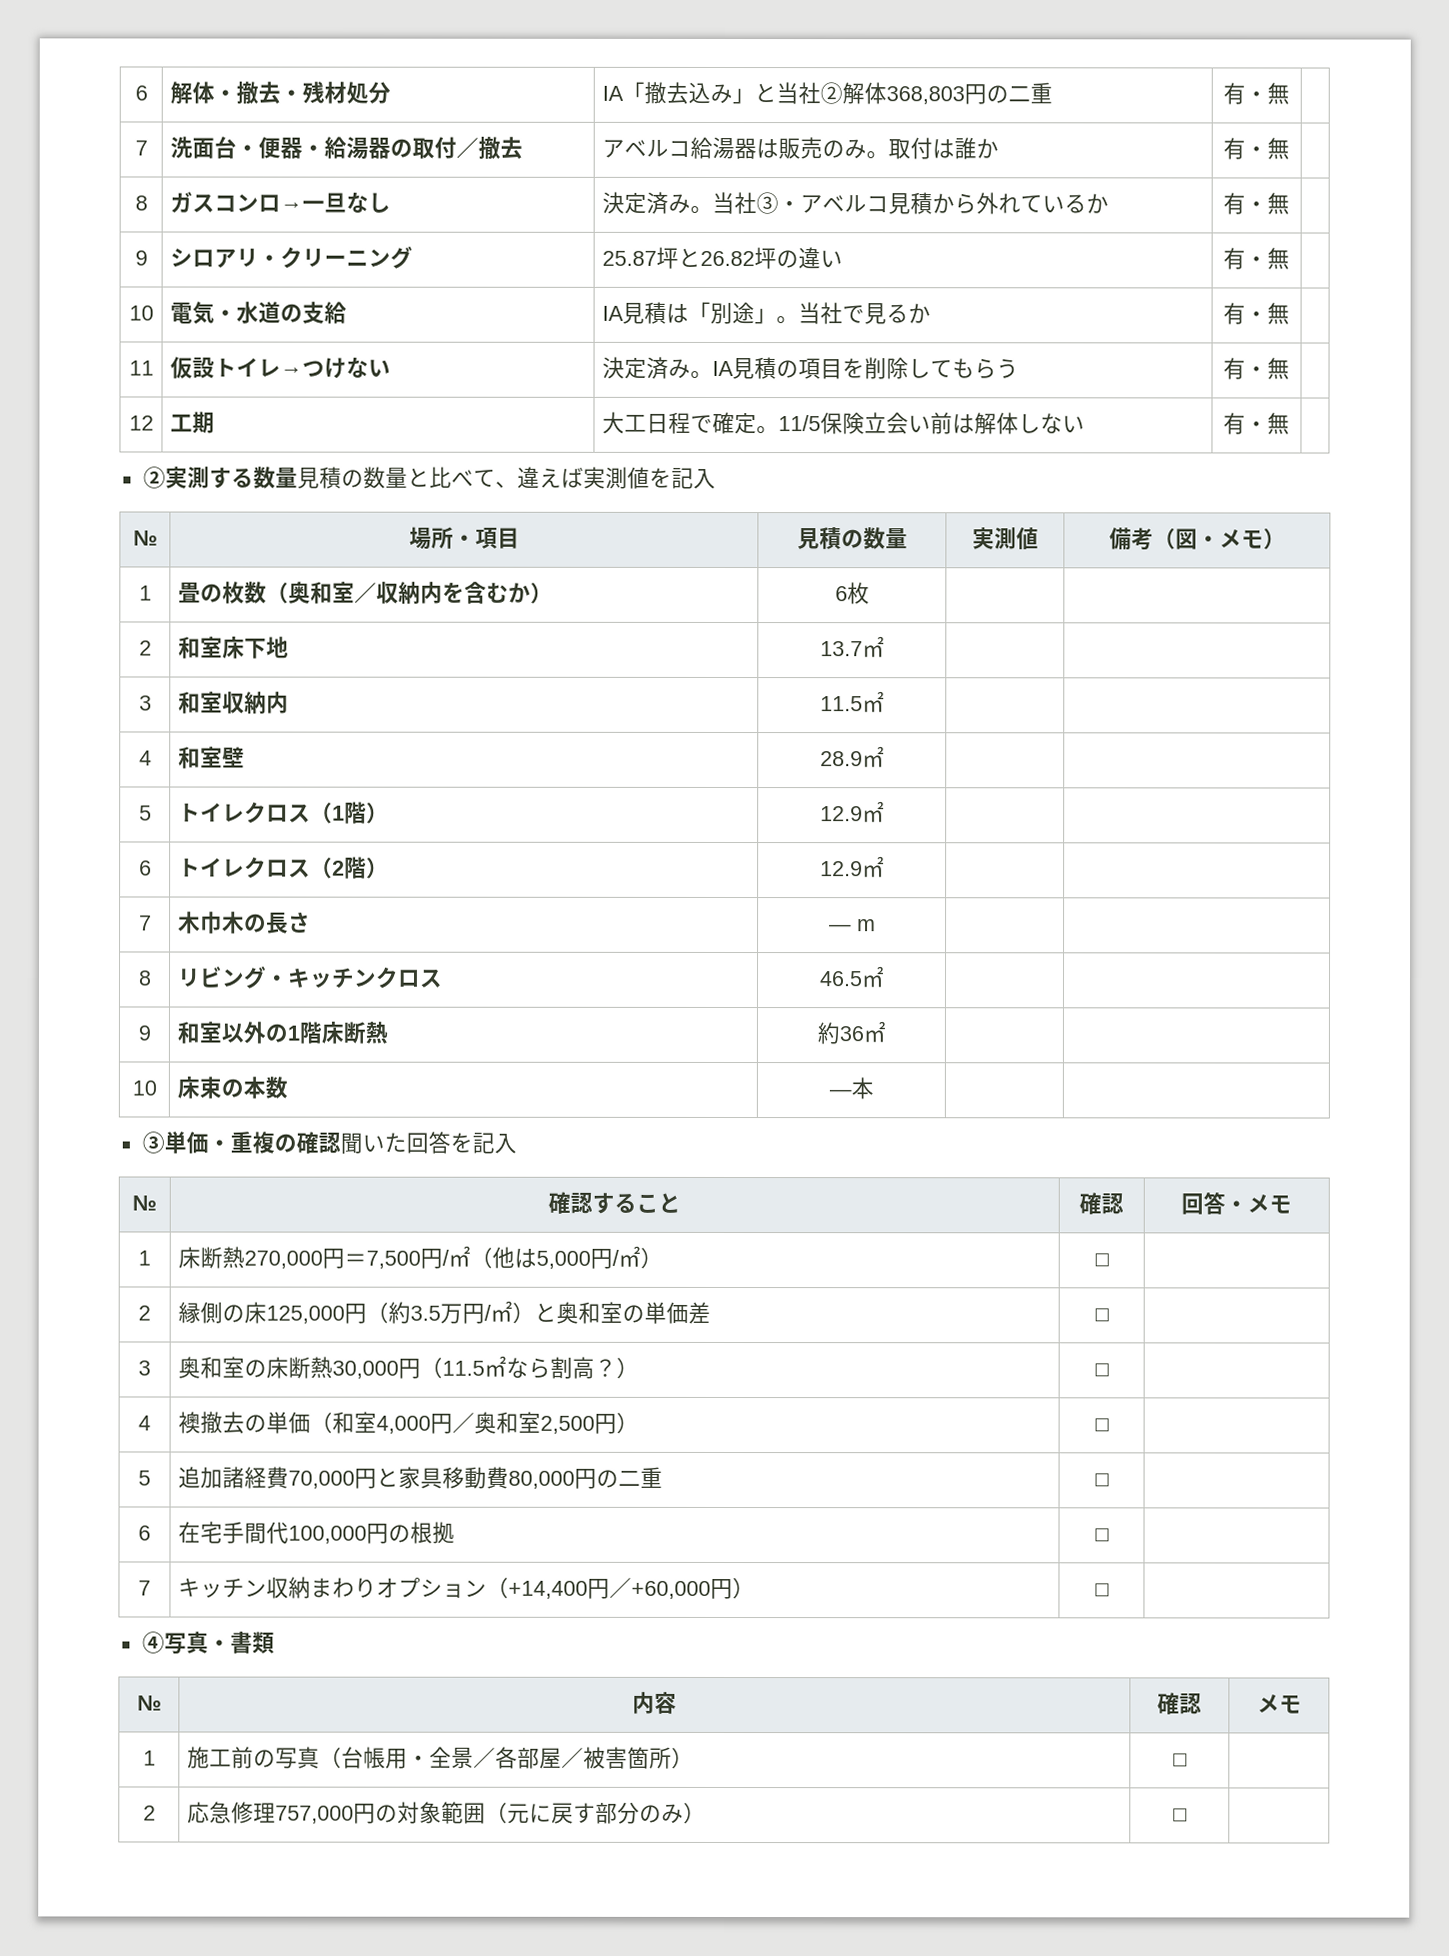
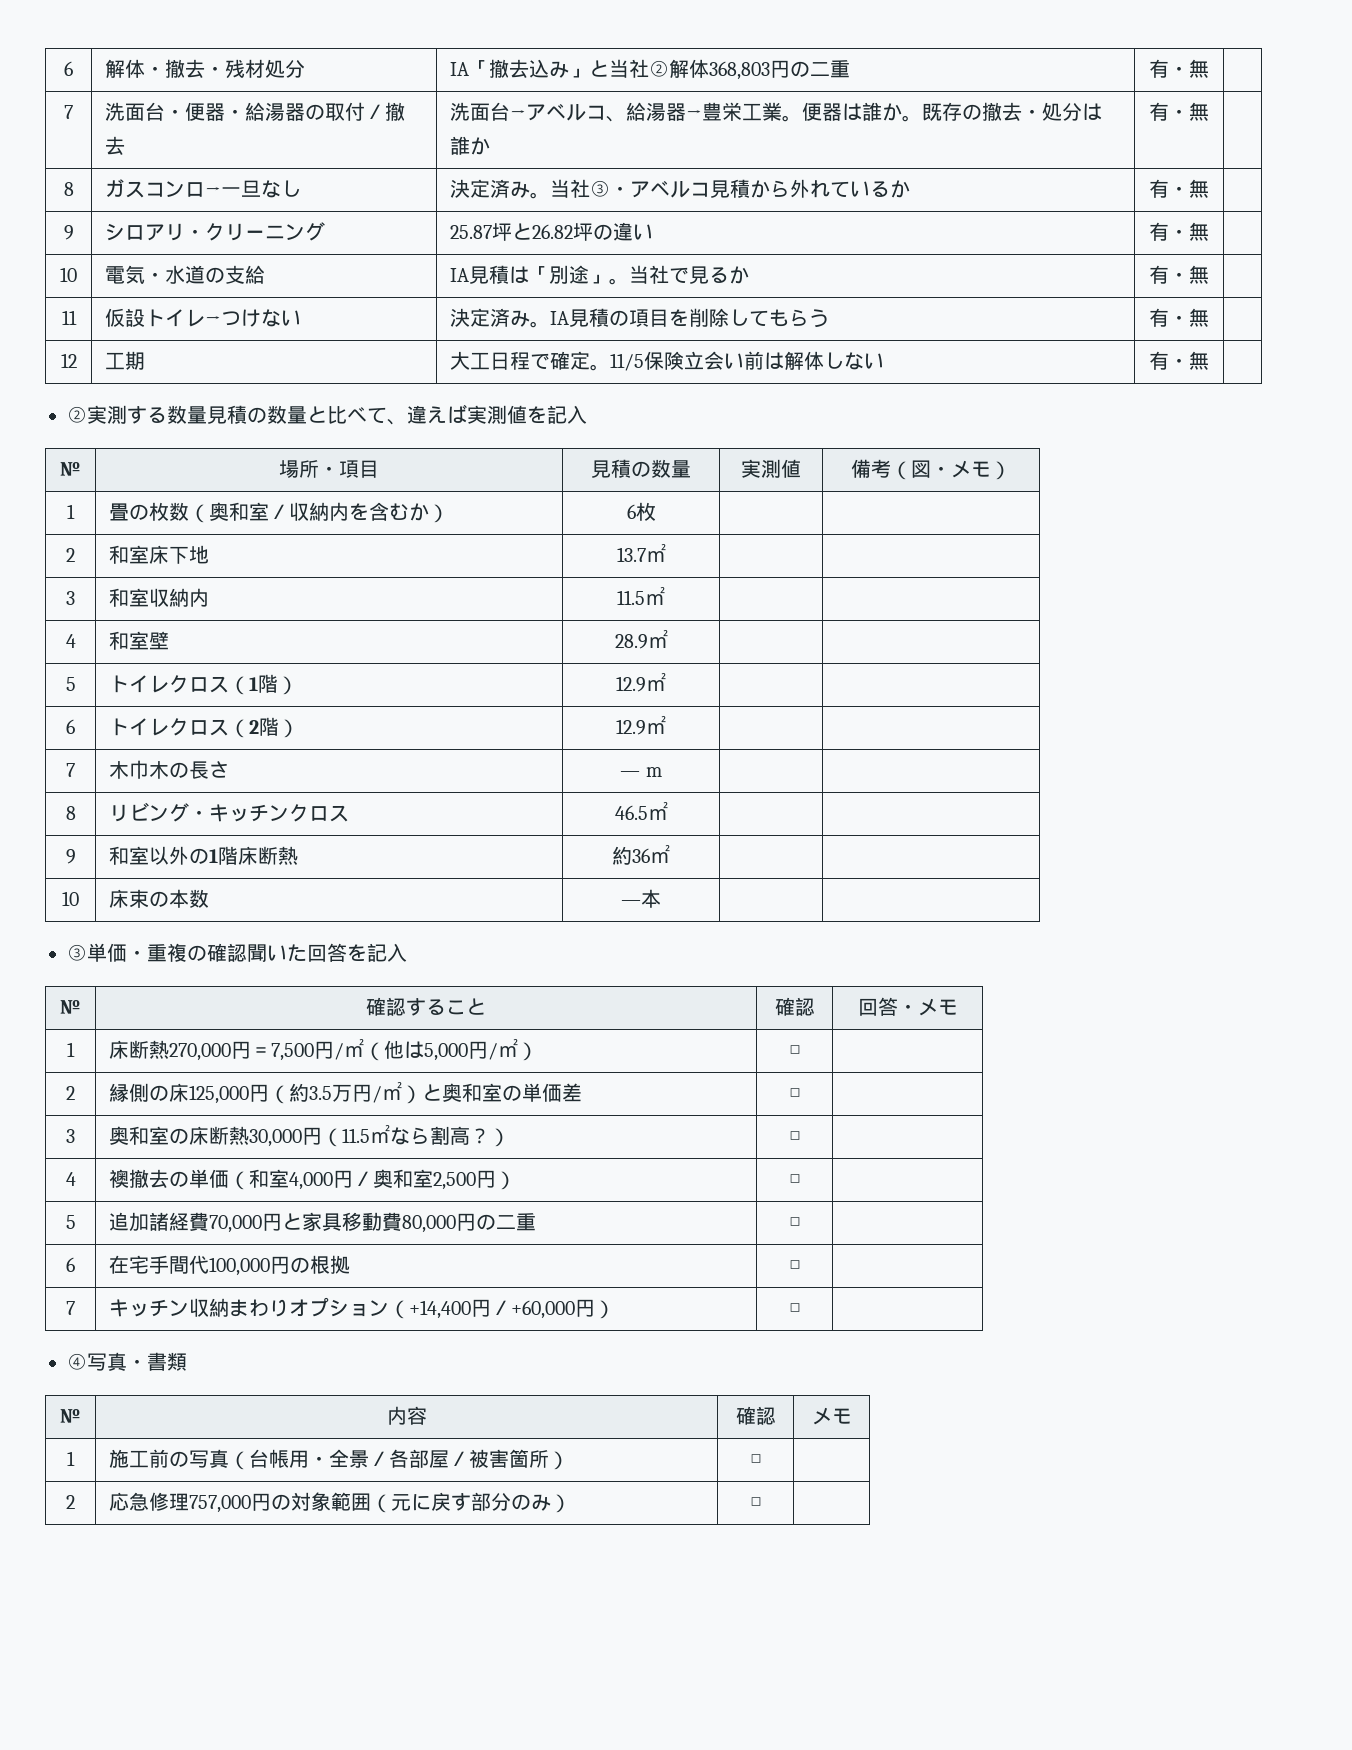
- 7 | 洗面台・便器・給湯器の取付／撤去 | アベルコ給湯器は販売のみ。取付は誰か | 有・無 |
+ 7 | 洗面台・便器・給湯器の取付／撤去 | 洗面台→アベルコ、給湯器→豊栄工業。便器は誰か。既存の撤去・処分は誰か | 有・無 |

